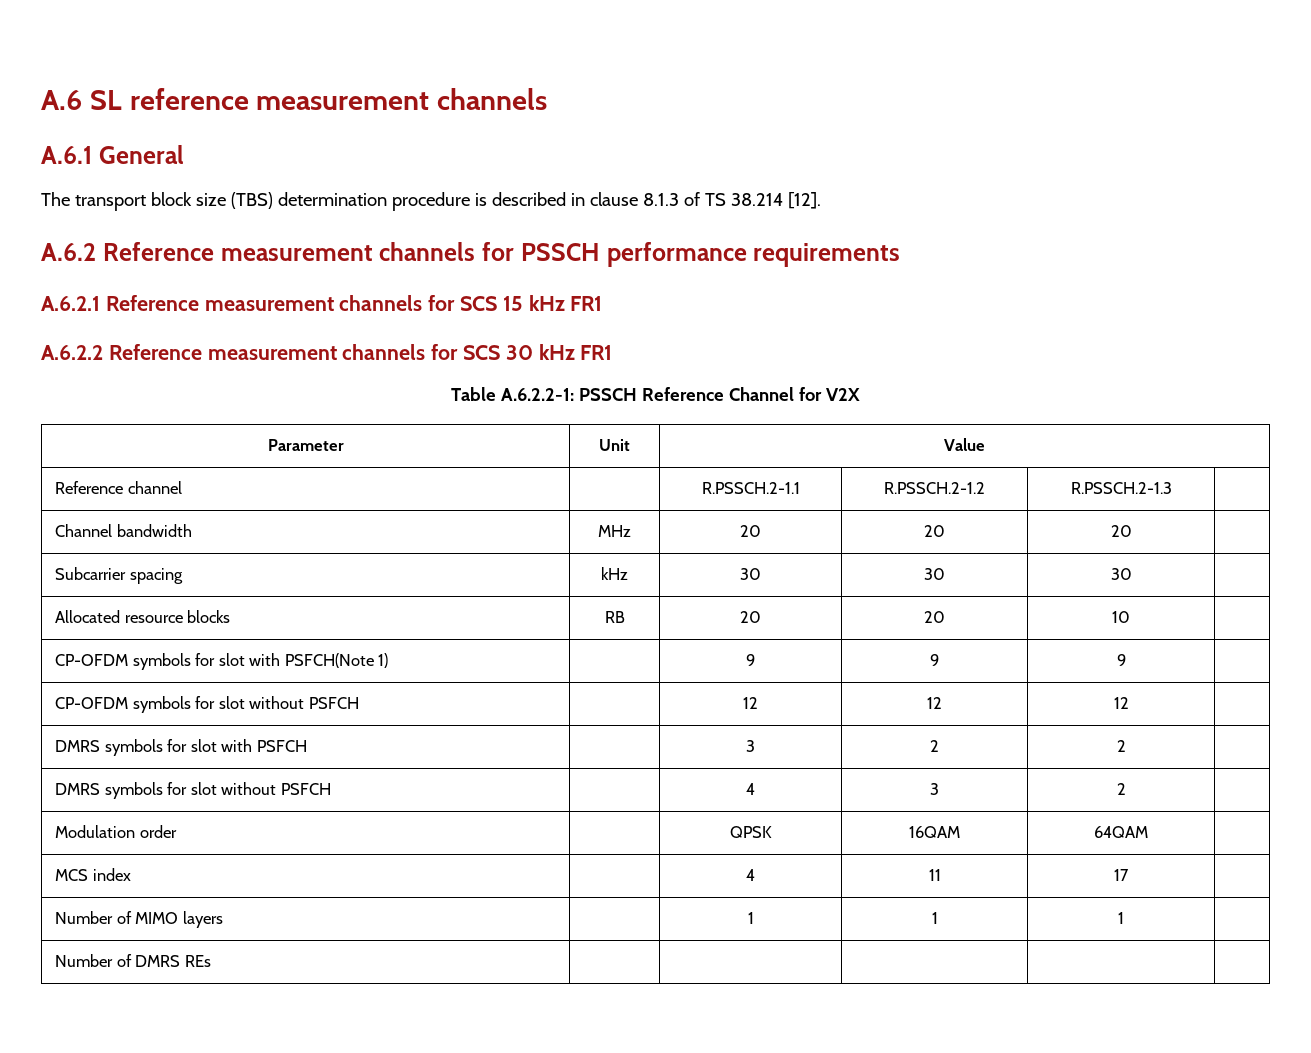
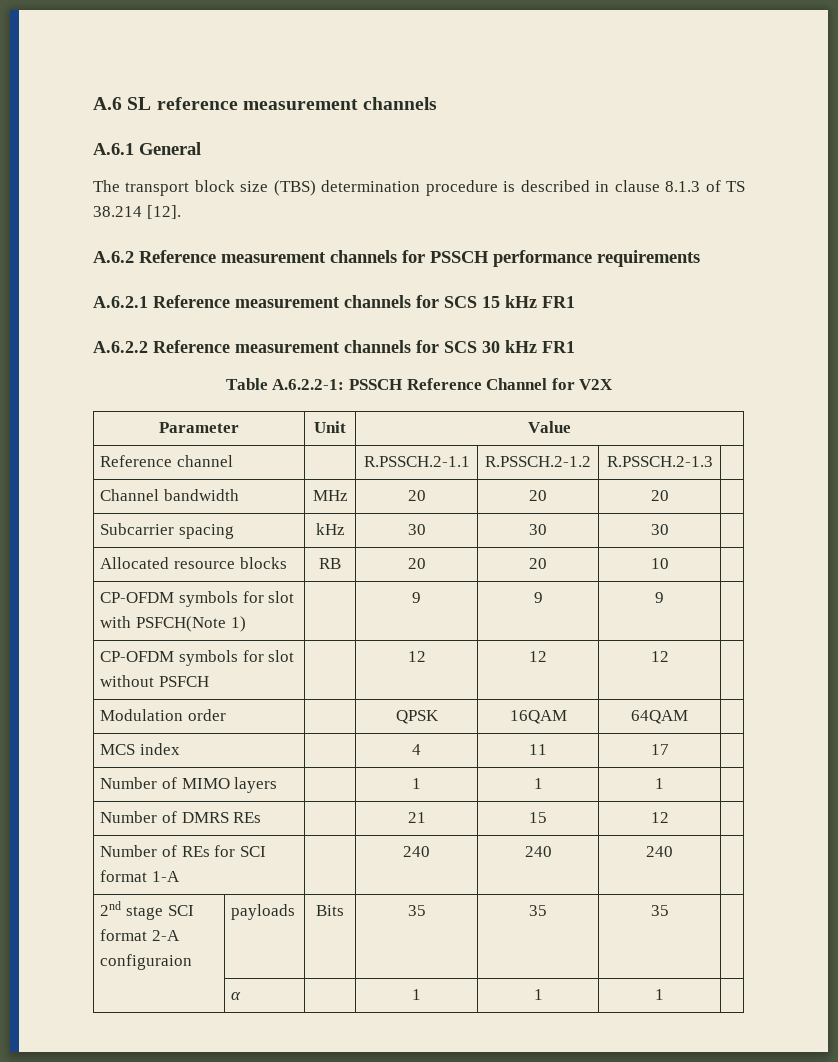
- DMRS symbols for slot with PSFCH | | 3 | 2 | 2 |
- DMRS symbols for slot without PSFCH | | 4 | 3 | 2 |
- Number of DMRS REs | | | | |
+ Number of DMRS REs | | 21 | 15 | 12 |
+ Number of REs for SCI format 1-A | | 240 | 240 | 240 |
+ 2nd stage SCI format 2-A configuraion | payloads | Bits | 35 | 35 | 35 |
+ | α | | 1 | 1 | 1 |

